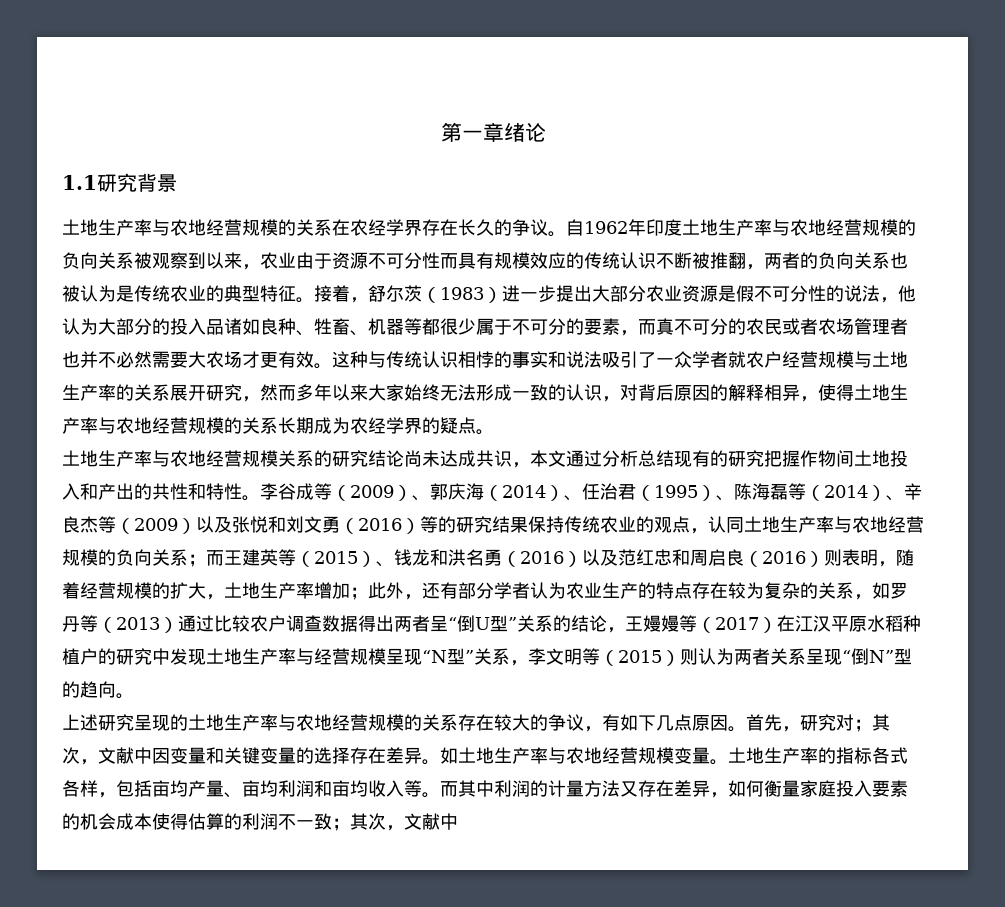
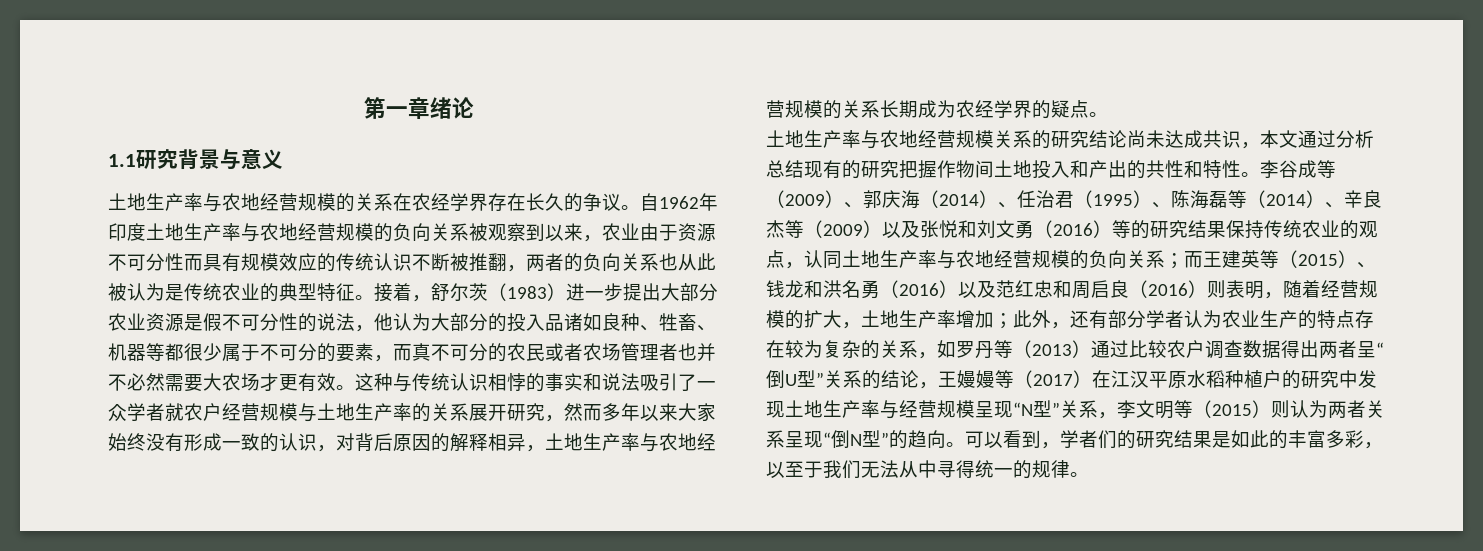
- 1.1研究背景
+ 1.1研究背景与意义
- 自1962年印度土地生产率与农地经营规模的负向关系被观察到以来，农业由于资源不可分性而具有规模效应的传统认识不断被推翻，两者的负向关系也被认为是传统农业的典型特征。
+ 自1962年印度土地生产率与农地经营规模的负向关系被观察到以来，农业由于资源不可分性而具有规模效应的传统认识不断被推翻，两者的负向关系也从此被认为是传统农业的典型特征。
- 这种与传统认识相悖的事实和说法吸引了一众学者就农户经营规模与土地生产率的关系展开研究，然而多年以来大家始终无法形成一致的认识，对背后原因的解释相异，使得土地生产率与农地经营规模的关系长期成为农经学界的疑点。
+ 这种与传统认识相悖的事实和说法吸引了一众学者就农户经营规模与土地生产率的关系展开研究，然而多年以来大家始终没有形成一致的认识，对背后原因的解释相异，土地生产率与农地经营规模的关系长期成为农经学界的疑点。
- 此外，还有部分学者认为农业生产的特点存在较为复杂的关系，如罗丹等（2013）通过比较农户调查数据得出两者呈“倒U型”关系的结论，王嫚嫚等（2017）在江汉平原水稻种植户的研究中发现土地生产率与经营规模呈现“N型”关系，李文明等（2015）则认为两者关系呈现“倒N”型的趋向。
- 上述研究呈现的土地生产率与农地经营规模的关系存在较大的争议，有如下几点原因。首先，研究对；其次，文献中因变量和关键变量的选择存在差异。如土地生产率与农地经营规模变量。土地生产率的指标各式各样，包括亩均产量、亩均利润和亩均收入等。而其中利润的计量方法又存在差异，如何衡量家庭投入要素的机会成本使得估算的利润不一致；其次，文献中
+ 此外，还有部分学者认为农业生产的特点存在较为复杂的关系，如罗丹等（2013）通过比较农户调查数据得出两者呈“倒U型”关系的结论，王嫚嫚等（2017）在江汉平原水稻种植户的研究中发现土地生产率与经营规模呈现“N型”关系，李文明等（2015）则认为两者关系呈现“倒N型”的趋向。可以看到，学者们的研究结果是如此的丰富多彩，以至于我们无法从中寻得统一的规律。

